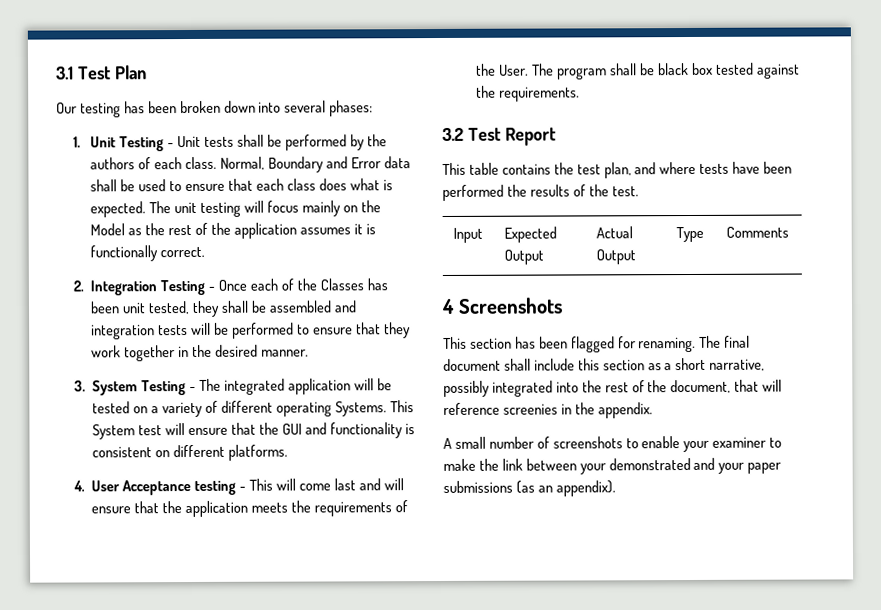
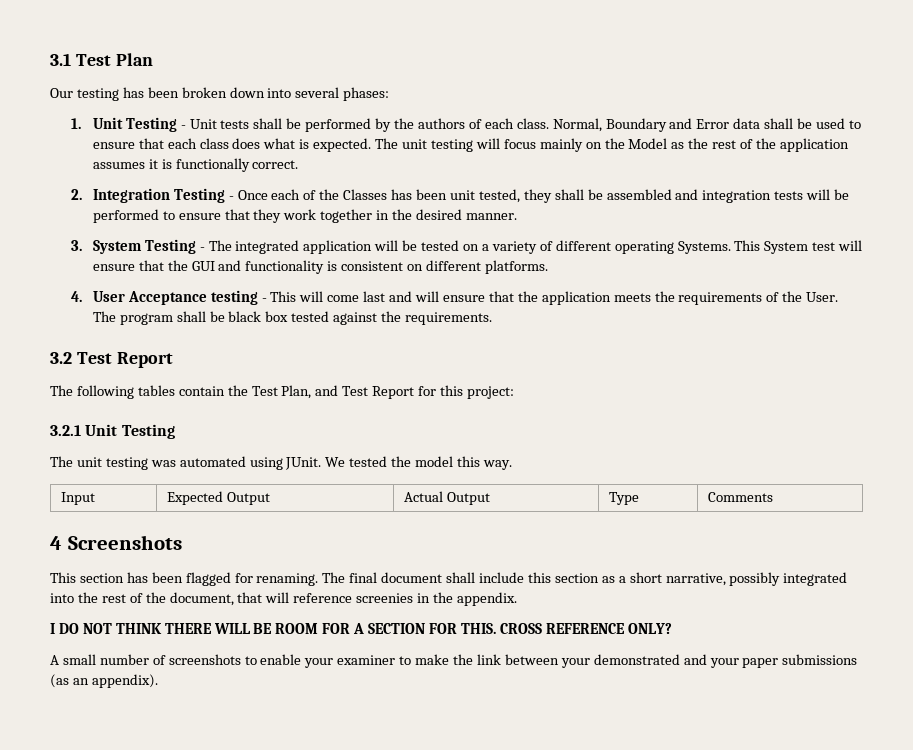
- This table contains the test plan, and where tests have been performed the results of the test.
+ The following tables contain the Test Plan, and Test Report for this project:
+ 3.2.1 Unit Testing
+ The unit testing was automated using JUnit. We tested the model this way.
+ I DO NOT THINK THERE WILL BE ROOM FOR A SECTION FOR THIS. CROSS REFERENCE ONLY?

